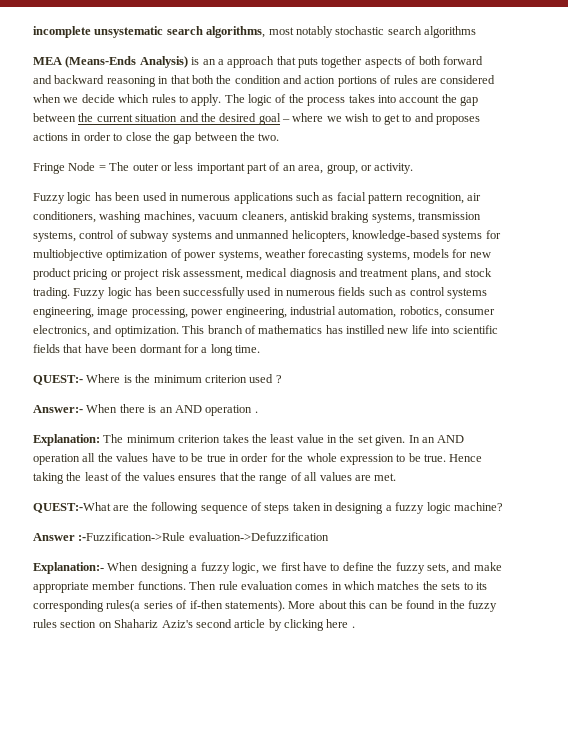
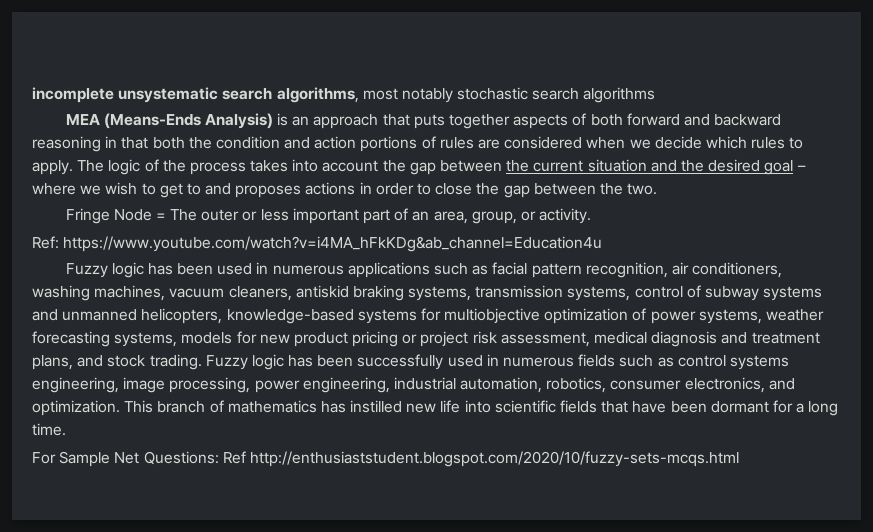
- MEA (Means-Ends Analysis) is an a approach that puts together aspects of both forward and backward reasoning in that both the condition and action portions of rules are considered when we decide which rules to apply.
+ MEA (Means-Ends Analysis) is an approach that puts together aspects of both forward and backward reasoning in that both the condition and action portions of rules are considered when we decide which rules to apply.
+ Ref: https://www.youtube.com/watch?v=i4MA_hFkKDg&ab_channel=Education4u
- QUEST:- Where is the minimum criterion used ?
- Answer:- When there is an AND operation .
- Explanation: The minimum criterion takes the least value in the set given. In an AND operation all the values have to be true in order for the whole expression to be true. Hence taking the least of the values ensures that the range of all values are met.
- QUEST:-What are the following sequence of steps taken in designing a fuzzy logic machine?
- Answer :-Fuzzification->Rule evaluation->Defuzzification
- Explanation:- When designing a fuzzy logic, we first have to define the fuzzy sets, and make appropriate member functions. Then rule evaluation comes in which matches the sets to its corresponding rules(a series of if-then statements). More about this can be found in the fuzzy rules section on Shahariz Aziz's second article by clicking here .
+ For Sample Net Questions: Ref http://enthusiaststudent.blogspot.com/2020/10/fuzzy-sets-mcqs.html

